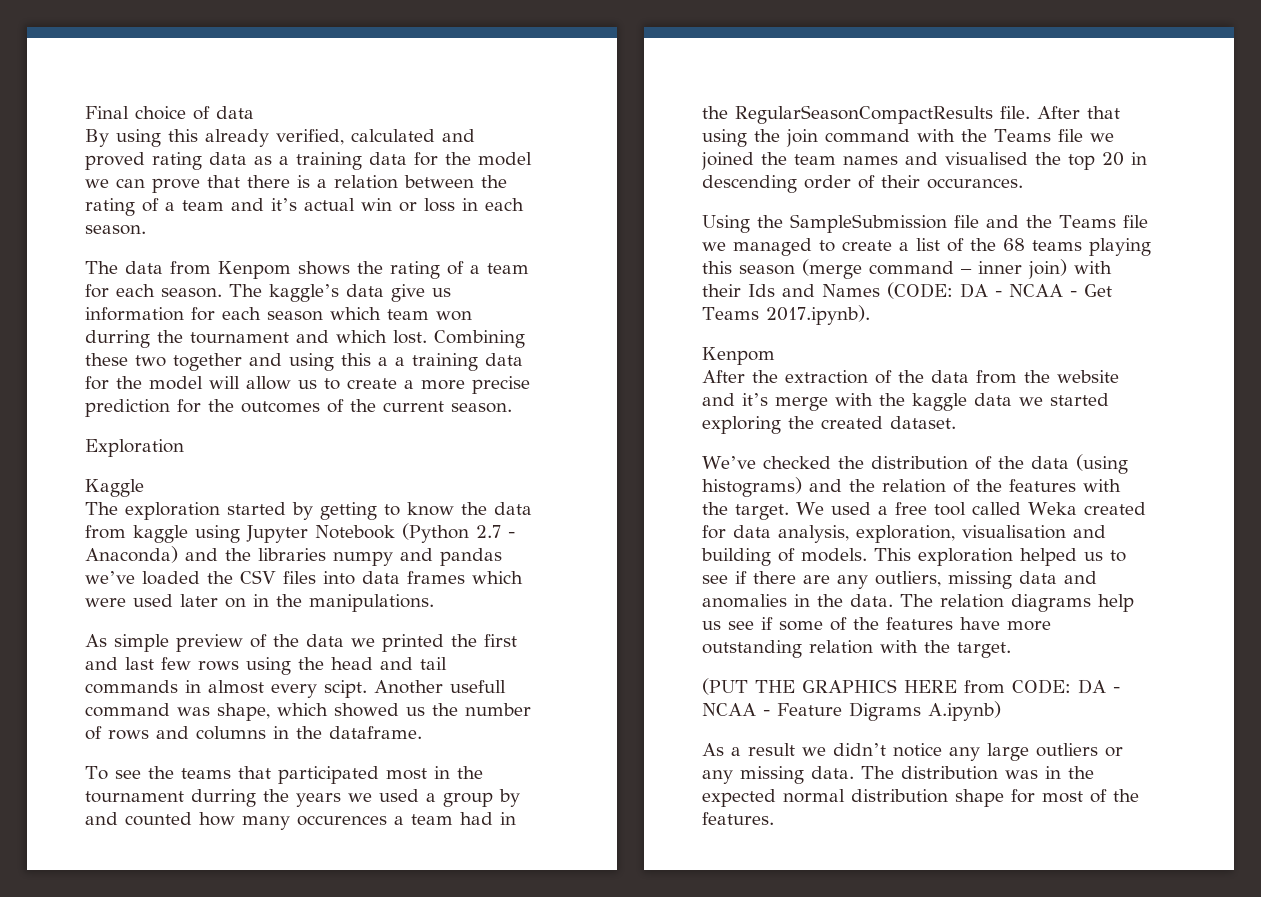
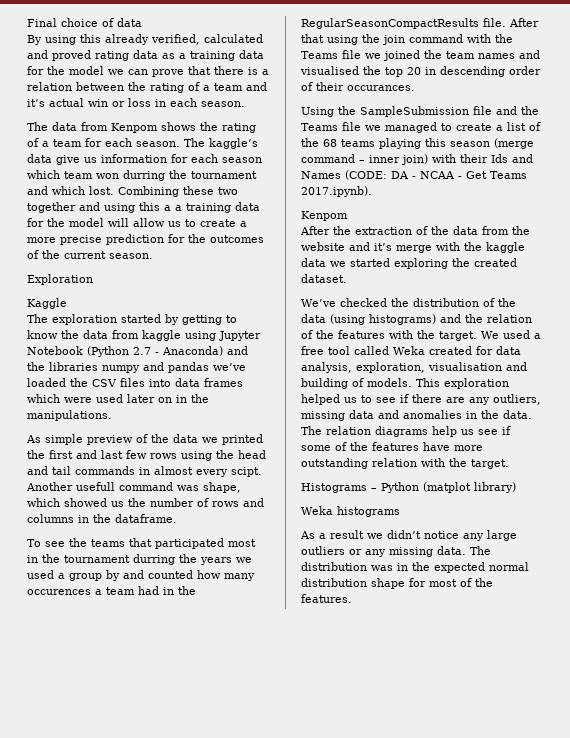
- (PUT THE GRAPHICS HERE from CODE: DA - NCAA - Feature Digrams A.ipynb)
+ Histograms – Python (matplot library)
+ Weka histograms

